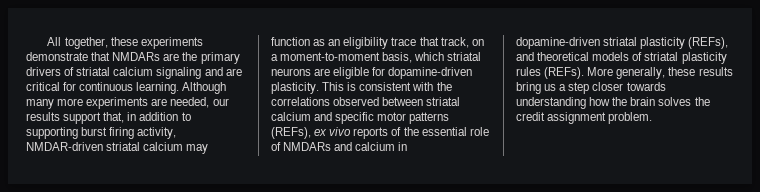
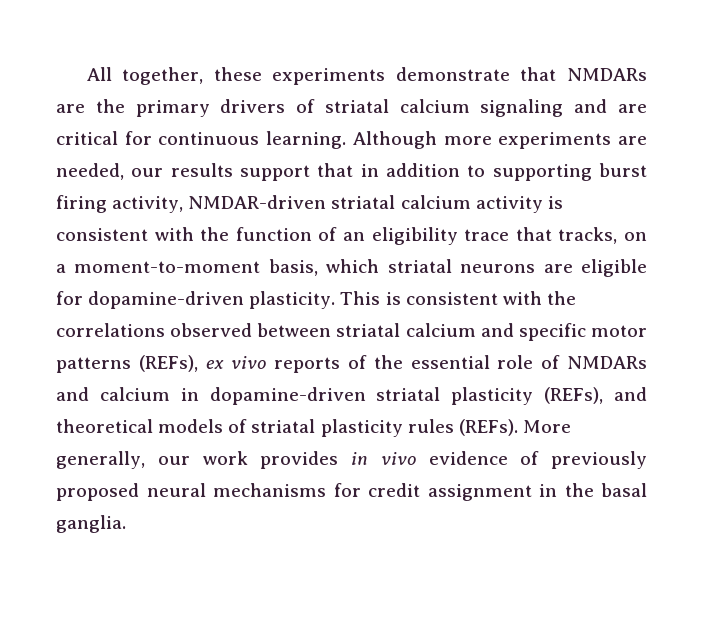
- Although many more experiments are needed, our results support that, in addition to supporting burst firing activity, NMDAR-driven striatal calcium may function as an eligibility trace that track, on a moment-to-moment basis, which striatal neurons are eligible for dopamine-driven plasticity.
+ Although more experiments are needed, our results support that in addition to supporting burst firing activity, NMDAR-driven striatal calcium activity is consistent with the function of an eligibility trace that tracks, on a moment-to-moment basis, which striatal neurons are eligible for dopamine-driven plasticity.
- More generally, these results bring us a step closer towards understanding how the brain solves the credit assignment problem.
+ More generally, our work provides in vivo evidence of previously proposed neural mechanisms for credit assignment in the basal ganglia.

